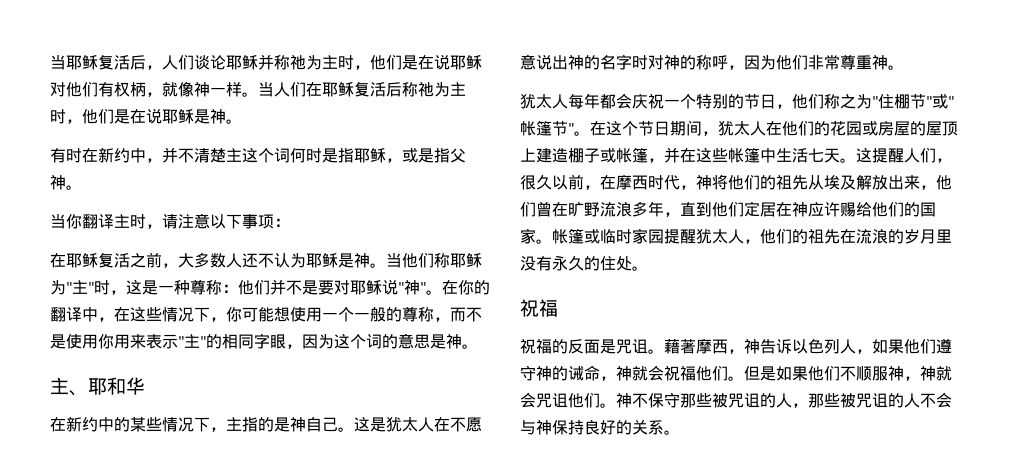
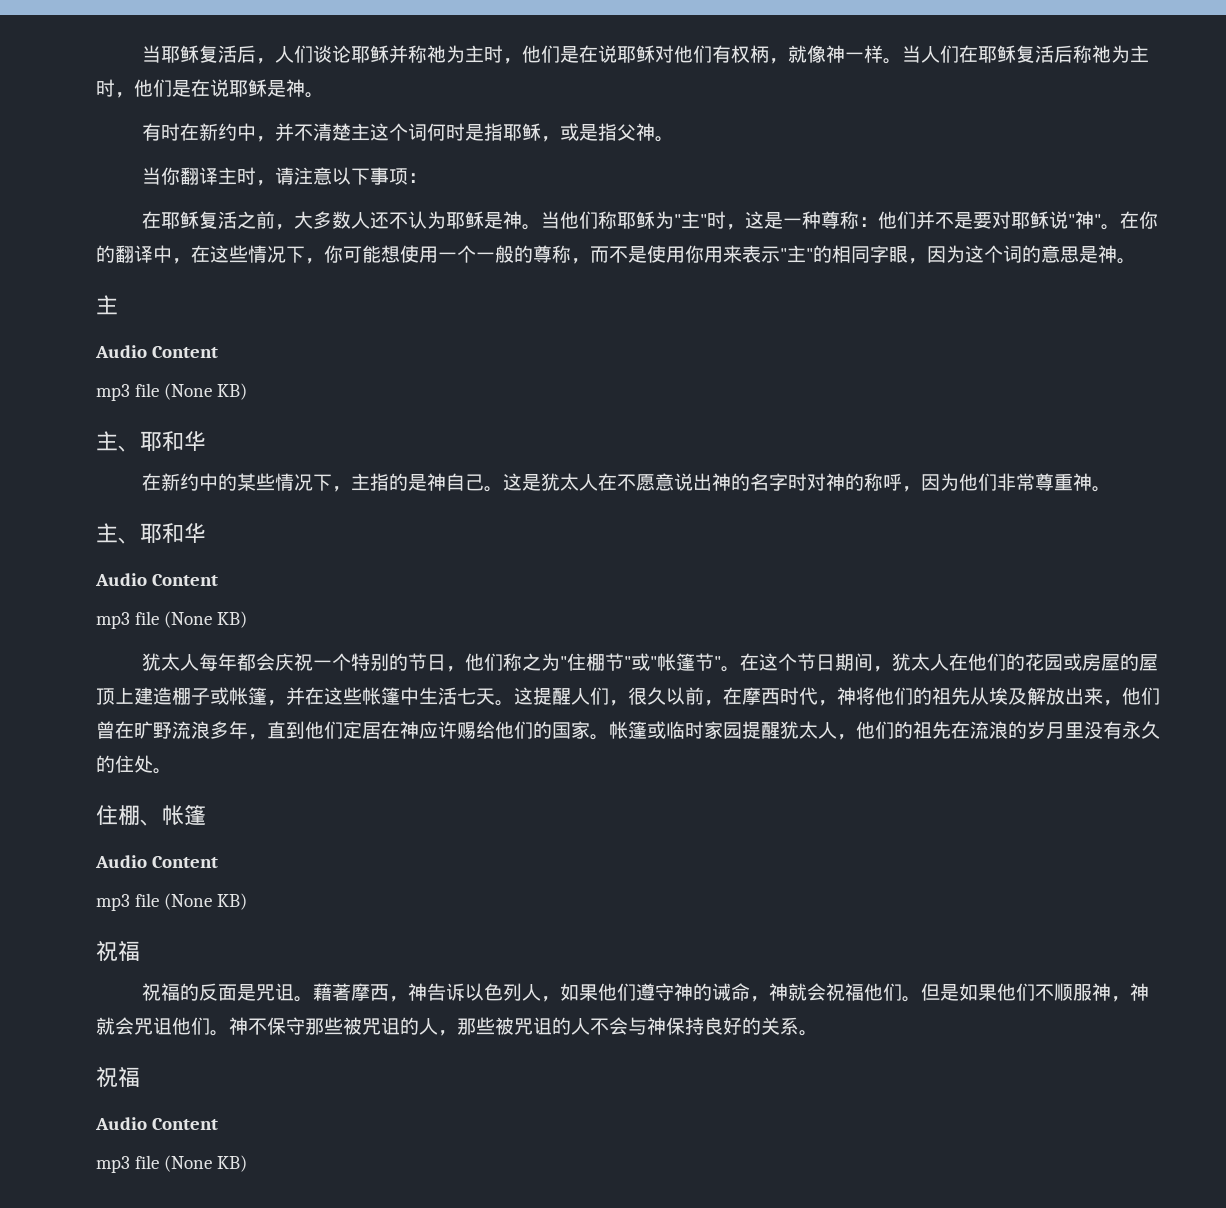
  在你的翻译中，在这些情况下，你可能想使用一个一般的尊称，而不是使用你用来表示"主"的相同字眼，因为这个词的意思是神。
+ 主
+ Audio Content
+ mp3 file (None KB)
  这是犹太人在不愿意说出神的名字时对神的称呼，因为他们非常尊重神。
+ 主、耶和华
+ Audio Content
+ mp3 file (None KB)
+ 住棚、帐篷
+ Audio Content
+ mp3 file (None KB)
  神不保守那些被咒诅的人，那些被咒诅的人不会与神保持良好的关系。
+ 祝福
+ Audio Content
+ mp3 file (None KB)

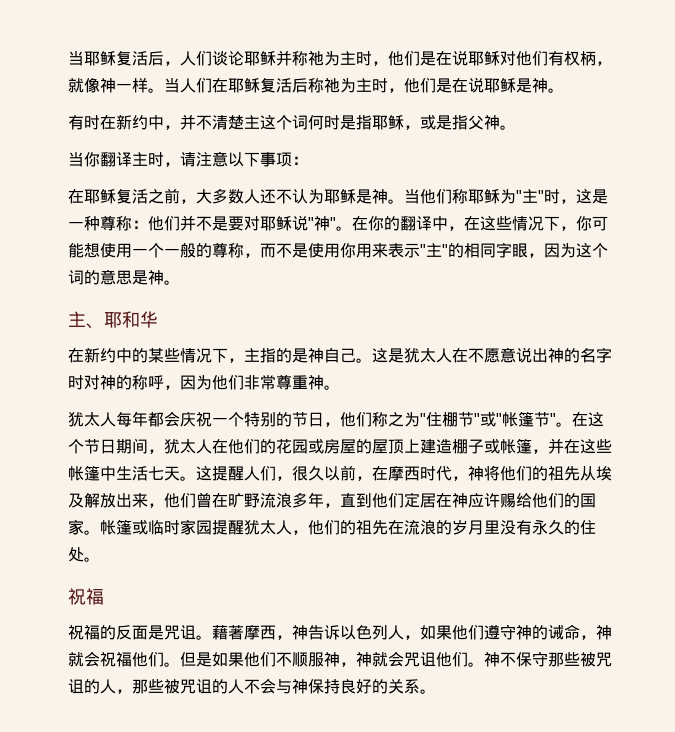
  在你的翻译中，在这些情况下，你可能想使用一个一般的尊称，而不是使用你用来表示"主"的相同字眼，因为这个词的意思是神。
- 主
- Audio Content
- mp3 file (None KB)
  这是犹太人在不愿意说出神的名字时对神的称呼，因为他们非常尊重神。
- 主、耶和华
- Audio Content
- mp3 file (None KB)
- 住棚、帐篷
- Audio Content
- mp3 file (None KB)
  神不保守那些被咒诅的人，那些被咒诅的人不会与神保持良好的关系。
- 祝福
- Audio Content
- mp3 file (None KB)

